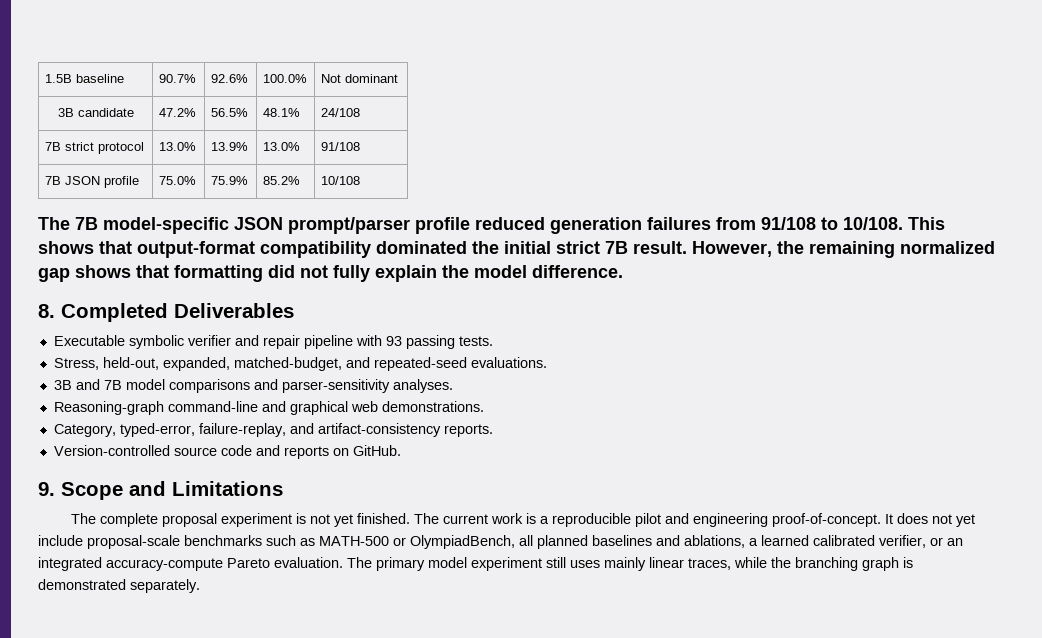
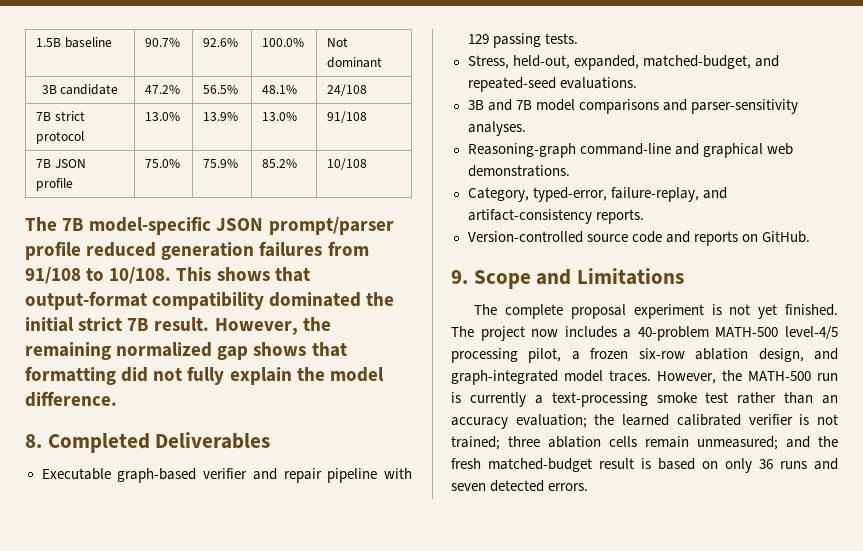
- Executable symbolic verifier and repair pipeline with 93 passing tests.
+ Executable graph-based verifier and repair pipeline with 129 passing tests.
- The current work is a reproducible pilot and engineering proof-of-concept. It does not yet include proposal-scale benchmarks such as MATH-500 or OlympiadBench, all planned baselines and ablations, a learned calibrated verifier, or an integrated accuracy-compute Pareto evaluation. The primary model experiment still uses mainly linear traces, while the branching graph is demonstrated separately.
+ The project now includes a 40-problem MATH-500 level-4/5 processing pilot, a frozen six-row ablation design, and graph-integrated model traces. However, the MATH-500 run is currently a text-processing smoke test rather than an accuracy evaluation; the learned calibrated verifier is not trained; three ablation cells remain unmeasured; and the fresh matched-budget result is based on only 36 runs and seven detected errors.

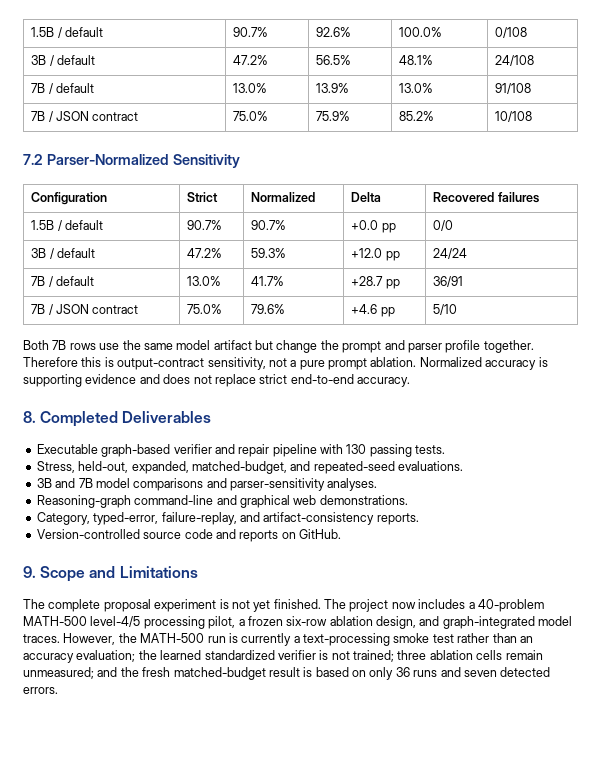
- 1.5B baseline | 90.7% | 92.6% | 100.0% | Not dominant
- 3B candidate | 47.2% | 56.5% | 48.1% | 24/108
+ 1.5B / default | 90.7% | 92.6% | 100.0% | 0/108
+ 3B / default | 47.2% | 56.5% | 48.1% | 24/108
- 7B strict protocol | 13.0% | 13.9% | 13.0% | 91/108
+ 7B / default | 13.0% | 13.9% | 13.0% | 91/108
- 7B JSON profile | 75.0% | 75.9% | 85.2% | 10/108
+ 7B / JSON contract | 75.0% | 75.9% | 85.2% | 10/108
- The 7B model-specific JSON prompt/parser profile reduced generation failures from 91/108 to 10/108. This shows that output-format compatibility dominated the initial strict 7B result. However, the remaining normalized gap shows that formatting did not fully explain the model difference.
+ 7.2 Parser-Normalized Sensitivity
+ Configuration | Strict | Normalized | Delta | Recovered failures
+ 1.5B / default | 90.7% | 90.7% | +0.0 pp | 0/0
+ 3B / default | 47.2% | 59.3% | +12.0 pp | 24/24
+ 7B / default | 13.0% | 41.7% | +28.7 pp | 36/91
+ 7B / JSON contract | 75.0% | 79.6% | +4.6 pp | 5/10
+ Both 7B rows use the same model artifact but change the prompt and parser profile together. Therefore this is output-contract sensitivity, not a pure prompt ablation. Normalized accuracy is supporting evidence and does not replace strict end-to-end accuracy.
- Executable graph-based verifier and repair pipeline with 129 passing tests.
+ Executable graph-based verifier and repair pipeline with 130 passing tests.
- However, the MATH-500 run is currently a text-processing smoke test rather than an accuracy evaluation; the learned calibrated verifier is not trained; three ablation cells remain unmeasured; and the fresh matched-budget result is based on only 36 runs and seven detected errors.
+ However, the MATH-500 run is currently a text-processing smoke test rather than an accuracy evaluation; the learned standardized verifier is not trained; three ablation cells remain unmeasured; and the fresh matched-budget result is based on only 36 runs and seven detected errors.

